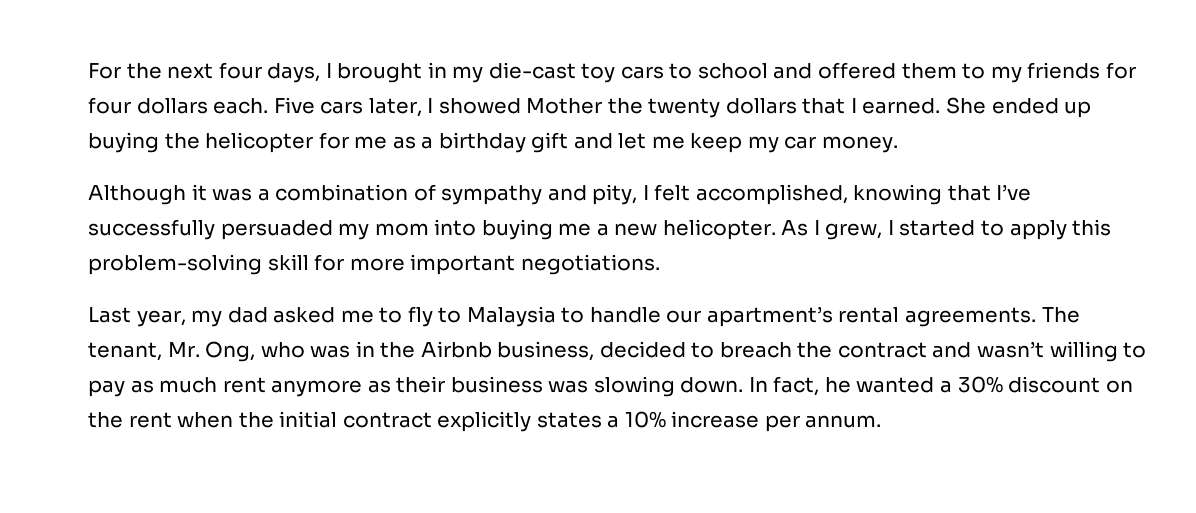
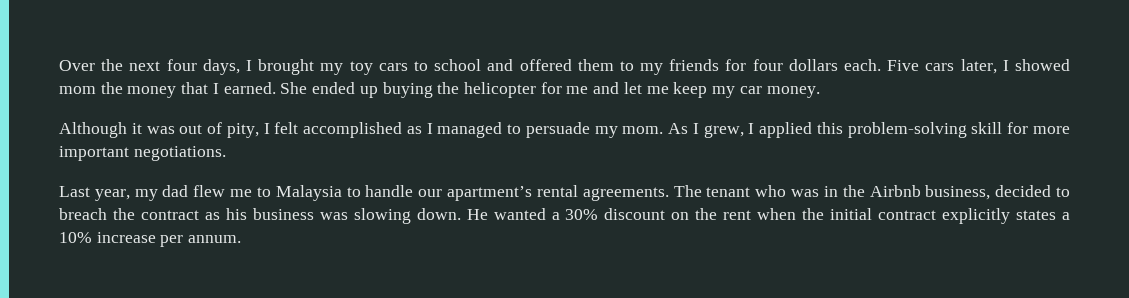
- For the next four days, I brought in my die-cast toy cars to school and offered them to my friends for four dollars each.
+ Over the next four days, I brought my toy cars to school and offered them to my friends for four dollars each.
- Five cars later, I showed Mother the twenty dollars that I earned.
+ Five cars later, I showed mom the money that I earned.
- She ended up buying the helicopter for me as a birthday gift and let me keep my car money.
+ She ended up buying the helicopter for me and let me keep my car money.
- Although it was a combination of sympathy and pity, I felt accomplished, knowing that I’ve successfully persuaded my mom into buying me a new helicopter.
+ Although it was out of pity, I felt accomplished as I managed to persuade my mom.
- As I grew, I started to apply this problem-solving skill for more important negotiations.
+ As I grew, I applied this problem-solving skill for more important negotiations.
- Last year, my dad asked me to fly to Malaysia to handle our apartment’s rental agreements.
+ Last year, my dad flew me to Malaysia to handle our apartment’s rental agreements.
- The tenant, Mr. Ong, who was in the Airbnb business, decided to breach the contract and wasn’t willing to pay as much rent anymore as their business was slowing down.
+ The tenant who was in the Airbnb business, decided to breach the contract as his business was slowing down.
- In fact, he wanted a 30% discount on the rent when the initial contract explicitly states a 10% increase per annum.
+ He wanted a 30% discount on the rent when the initial contract explicitly states a 10% increase per annum.

